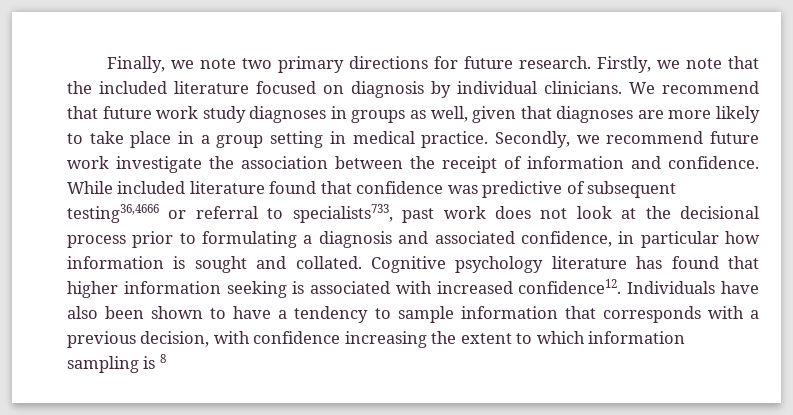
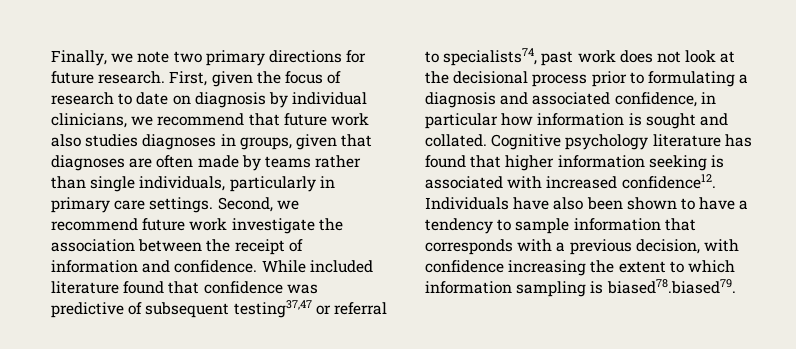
- Firstly, we note that the included literature focused on diagnosis by individual clinicians. We recommend that future work study diagnoses in groups as well, given that diagnoses are more likely to take place in a group setting in medical practice. Secondly, we recommend future work investigate the association between the receipt of information and confidence.
+ First, given the focus of research to date on diagnosis by individual clinicians, we recommend that future work also studies diagnoses in groups, given that diagnoses are often made by teams rather than single individuals, particularly in primary care settings. Second, we recommend future work investigate the association between the receipt of information and confidence.
- While included literature found that confidence was predictive of subsequent testing36,4666 or referral to specialists733, past work does not look at the decisional process prior to formulating a diagnosis and associated confidence, in particular how information is sought and collated.
+ While included literature found that confidence was predictive of subsequent testing37,47 or referral to specialists74, past work does not look at the decisional process prior to formulating a diagnosis and associated confidence, in particular how information is sought and collated.
- Individuals have also been shown to have a tendency to sample information that corresponds with a previous decision, with confidence increasing the extent to which information sampling is 8
+ Individuals have also been shown to have a tendency to sample information that corresponds with a previous decision, with confidence increasing the extent to which information sampling is biased78.biased79.

